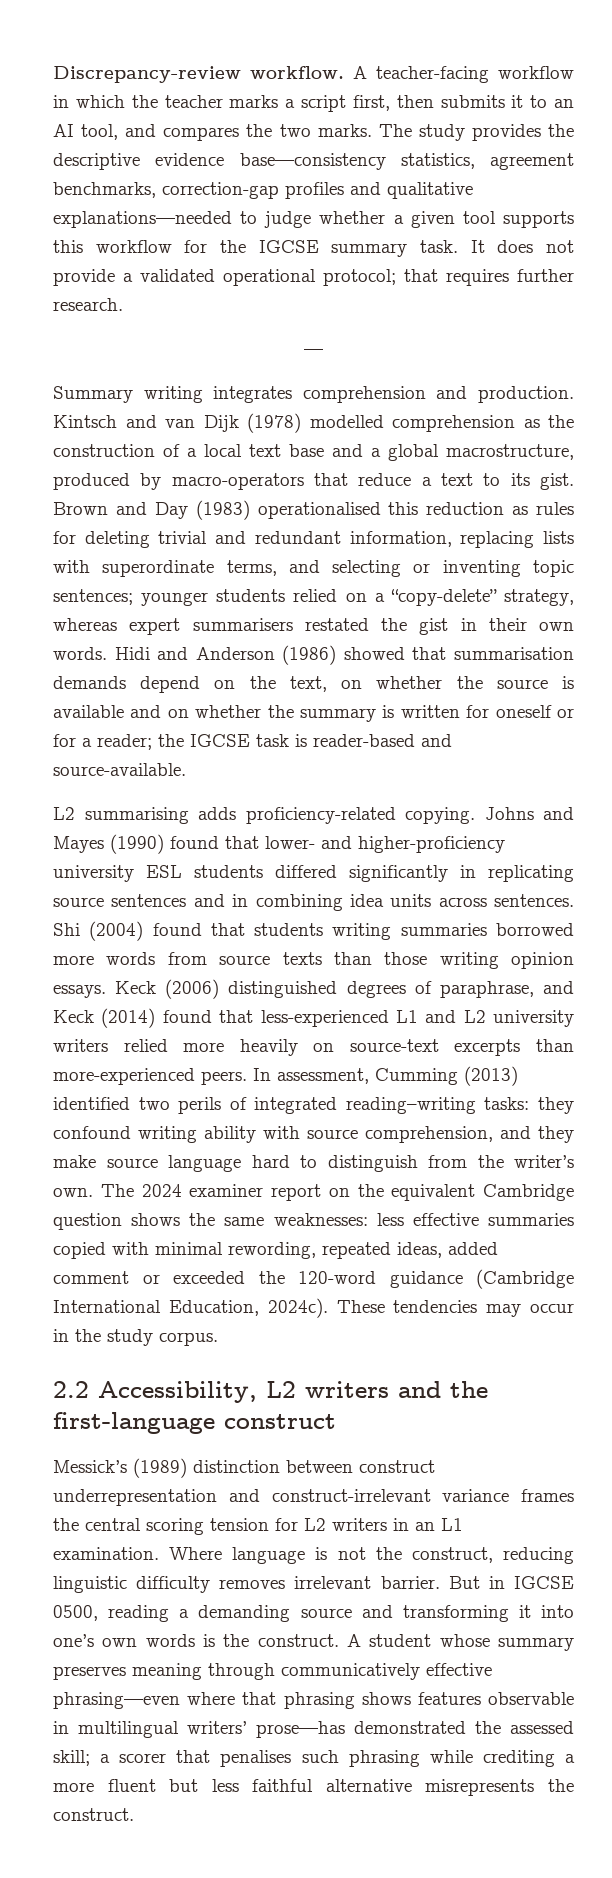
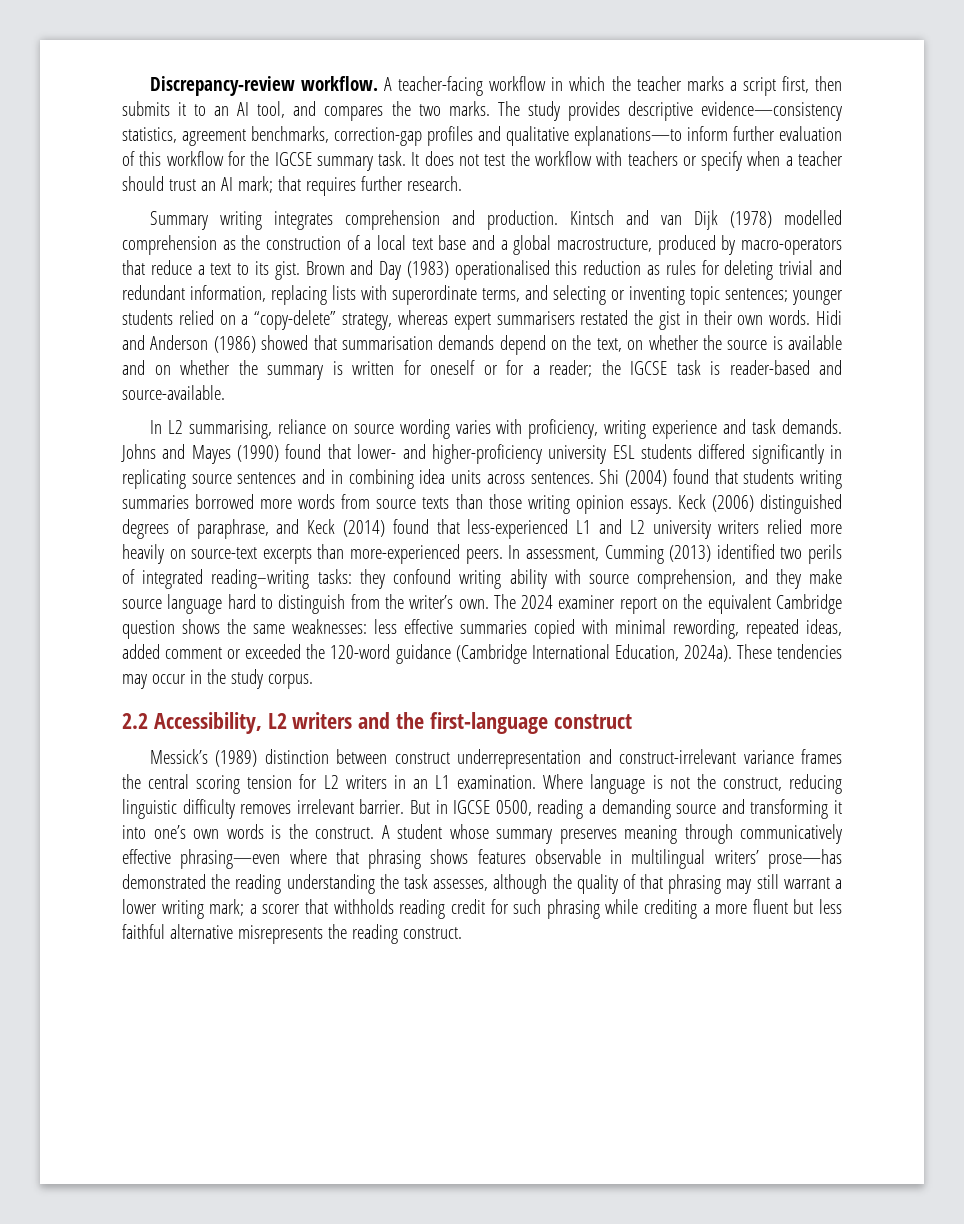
- The study provides the descriptive evidence base—consistency statistics, agreement benchmarks, correction-gap profiles and qualitative explanations—needed to judge whether a given tool supports this workflow for the IGCSE summary task.
+ The study provides descriptive evidence—consistency statistics, agreement benchmarks, correction-gap profiles and qualitative explanations—to inform further evaluation of this workflow for the IGCSE summary task.
- It does not provide a validated operational protocol; that requires further research.
+ It does not test the workflow with teachers or specify when a teacher should trust an AI mark; that requires further research.
- —
- L2 summarising adds proficiency-related copying.
+ In L2 summarising, reliance on source wording varies with proficiency, writing experience and task demands.
- The 2024 examiner report on the equivalent Cambridge question shows the same weaknesses: less effective summaries copied with minimal rewording, repeated ideas, added comment or exceeded the 120-word guidance (Cambridge International Education, 2024c).
+ The 2024 examiner report on the equivalent Cambridge question shows the same weaknesses: less effective summaries copied with minimal rewording, repeated ideas, added comment or exceeded the 120-word guidance (Cambridge International Education, 2024a).
- A student whose summary preserves meaning through communicatively effective phrasing—even where that phrasing shows features observable in multilingual writers’ prose—has demonstrated the assessed skill; a scorer that penalises such phrasing while crediting a more fluent but less faithful alternative misrepresents the construct.
+ A student whose summary preserves meaning through communicatively effective phrasing—even where that phrasing shows features observable in multilingual writers’ prose—has demonstrated the reading understanding the task assesses, although the quality of that phrasing may still warrant a lower writing mark; a scorer that withholds reading credit for such phrasing while crediting a more fluent but less faithful alternative misrepresents the reading construct.

